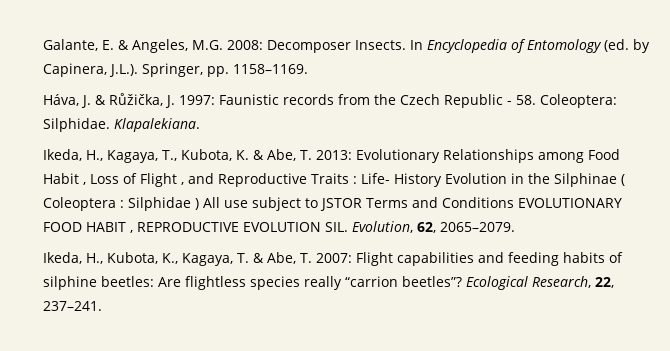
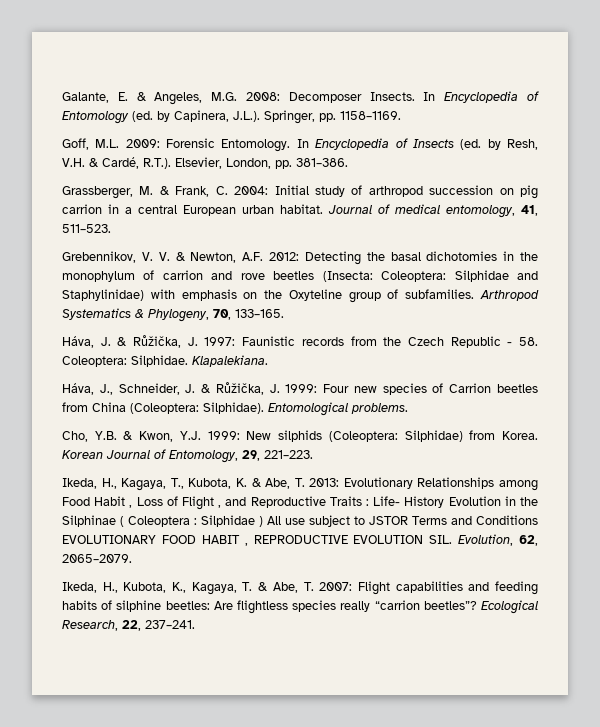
+ Goff, M.L. 2009: Forensic Entomology. In Encyclopedia of Insects (ed. by Resh, V.H. & Cardé, R.T.). Elsevier, London, pp. 381–386.
+ Grassberger, M. & Frank, C. 2004: Initial study of arthropod succession on pig carrion in a central European urban habitat. Journal of medical entomology, 41, 511–523.
+ Grebennikov, V. V. & Newton, A.F. 2012: Detecting the basal dichotomies in the monophylum of carrion and rove beetles (Insecta: Coleoptera: Silphidae and Staphylinidae) with emphasis on the Oxyteline group of subfamilies. Arthropod Systematics & Phylogeny, 70, 133–165.
+ Háva, J., Schneider, J. & Růžička, J. 1999: Four new species of Carrion beetles from China (Coleoptera: Silphidae). Entomological problems.
+ Cho, Y.B. & Kwon, Y.J. 1999: New silphids (Coleoptera: Silphidae) from Korea. Korean Journal of Entomology, 29, 221–223.

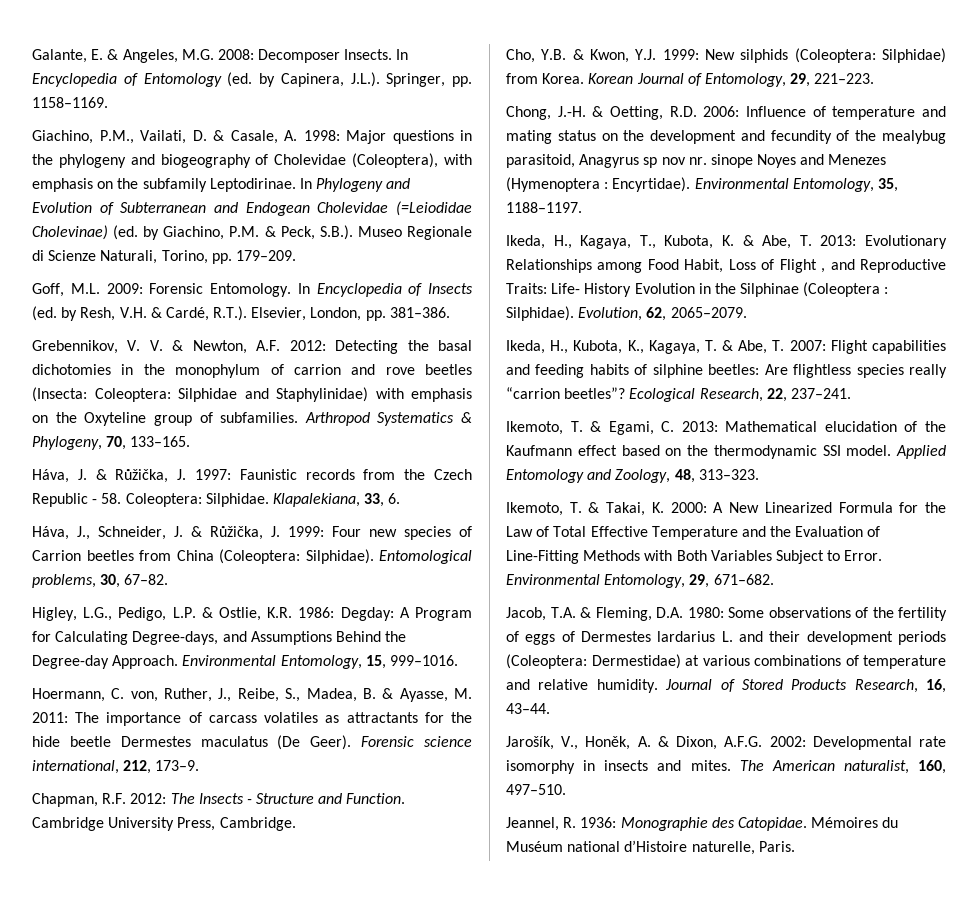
+ Giachino, P.M., Vailati, D. & Casale, A. 1998: Major questions in the phylogeny and biogeography of Cholevidae (Coleoptera), with emphasis on the subfamily Leptodirinae. In Phylogeny and Evolution of Subterranean and Endogean Cholevidae (=Leiodidae Cholevinae) (ed. by Giachino, P.M. & Peck, S.B.). Museo Regionale di Scienze Naturali, Torino, pp. 179–209.
- Grassberger, M. & Frank, C. 2004: Initial study of arthropod succession on pig carrion in a central European urban habitat. Journal of medical entomology, 41, 511–523.
- Klapalekiana.
+ Klapalekiana, 33, 6.
- Entomological problems.
+ Entomological problems, 30, 67–82.
+ Higley, L.G., Pedigo, L.P. & Ostlie, K.R. 1986: Degday: A Program for Calculating Degree-days, and Assumptions Behind the Degree-day Approach. Environmental Entomology, 15, 999–1016.
+ Hoermann, C. von, Ruther, J., Reibe, S., Madea, B. & Ayasse, M. 2011: The importance of carcass volatiles as attractants for the hide beetle Dermestes maculatus (De Geer). Forensic science international, 212, 173–9.
+ Chapman, R.F. 2012: The Insects - Structure and Function. Cambridge University Press, Cambridge.
+ Chong, J.-H. & Oetting, R.D. 2006: Influence of temperature and mating status on the development and fecundity of the mealybug parasitoid, Anagyrus sp nov nr. sinope Noyes and Menezes (Hymenoptera : Encyrtidae). Environmental Entomology, 35, 1188–1197.
- Ikeda, H., Kagaya, T., Kubota, K. & Abe, T. 2013: Evolutionary Relationships among Food Habit , Loss of Flight , and Reproductive Traits : Life- History Evolution in the Silphinae ( Coleoptera : Silphidae ) All use subject to JSTOR Terms and Conditions EVOLUTIONARY FOOD HABIT , REPRODUCTIVE EVOLUTION SIL. Evolution, 62, 2065–2079.
+ Ikeda, H., Kagaya, T., Kubota, K. & Abe, T. 2013: Evolutionary Relationships among Food Habit, Loss of Flight , and Reproductive Traits: Life- History Evolution in the Silphinae (Coleoptera : Silphidae). Evolution, 62, 2065–2079.
+ Ikemoto, T. & Egami, C. 2013: Mathematical elucidation of the Kaufmann effect based on the thermodynamic SSI model. Applied Entomology and Zoology, 48, 313–323.
+ Ikemoto, T. & Takai, K. 2000: A New Linearized Formula for the Law of Total Effective Temperature and the Evaluation of Line-Fitting Methods with Both Variables Subject to Error. Environmental Entomology, 29, 671–682.
+ Jacob, T.A. & Fleming, D.A. 1980: Some observations of the fertility of eggs of Dermestes lardarius L. and their development periods (Coleoptera: Dermestidae) at various combinations of temperature and relative humidity. Journal of Stored Products Research, 16, 43–44.
+ Jarošík, V., Honěk, A. & Dixon, A.F.G. 2002: Developmental rate isomorphy in insects and mites. The American naturalist, 160, 497–510.
+ Jeannel, R. 1936: Monographie des Catopidae. Mémoires du Muséum national d’Histoire naturelle, Paris.

